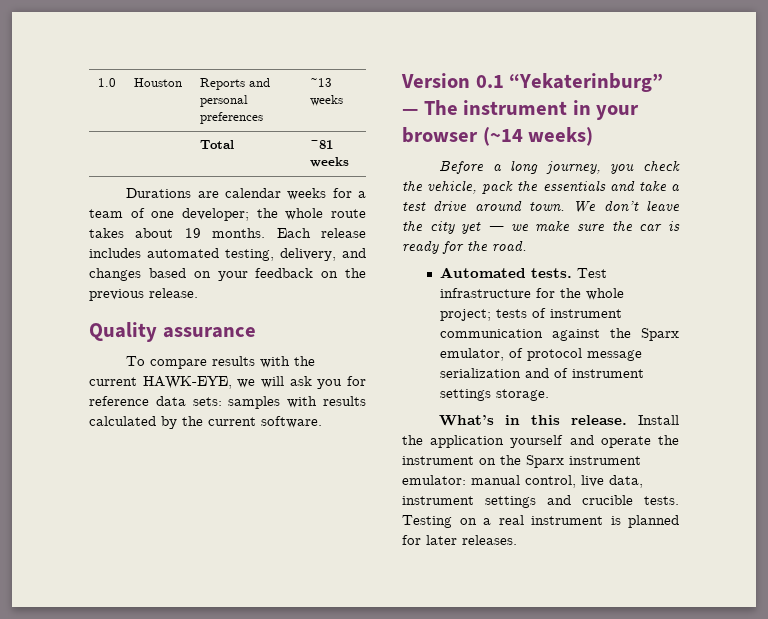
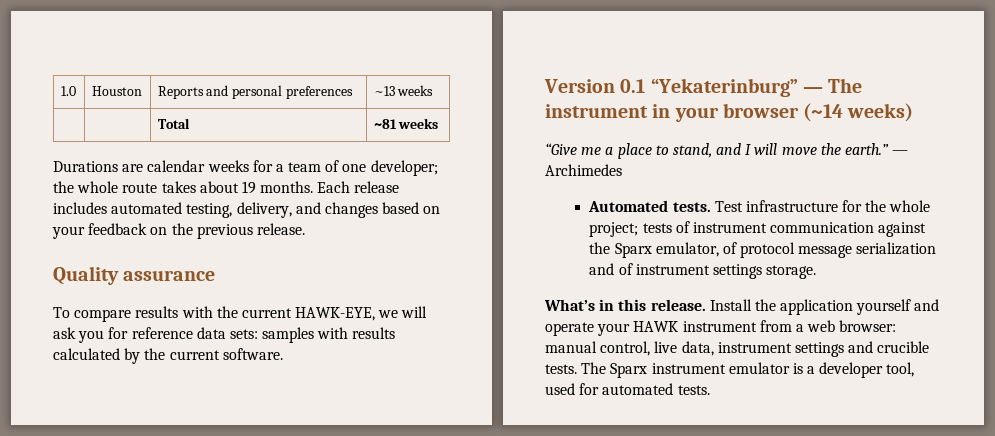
- Before a long journey, you check the vehicle, pack the essentials and take a test drive around town. We don’t leave the city yet — we make sure the car is ready for the road.
+ “Give me a place to stand, and I will move the earth.” — Archimedes
- Install the application yourself and operate the instrument on the Sparx instrument emulator: manual control, live data, instrument settings and crucible tests.
+ Install the application yourself and operate your HAWK instrument from a web browser: manual control, live data, instrument settings and crucible tests.
- Testing on a real instrument is planned for later releases.
+ The Sparx instrument emulator is a developer tool, used for automated tests.

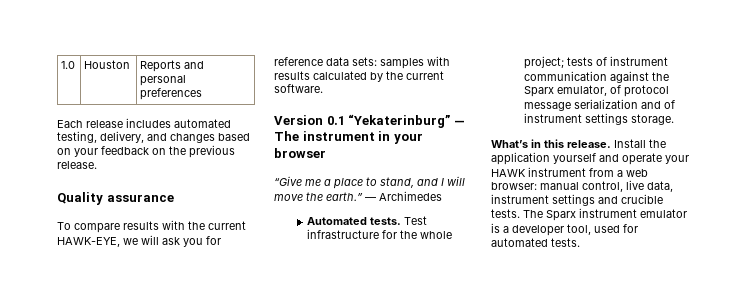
- 1.0 | Houston | Reports and personal preferences | ~13 weeks
- | | Total | ~81 weeks
- Durations are calendar weeks for a team of one developer; the whole route takes about 19 months. Each release includes automated testing, delivery, and changes based on your feedback on the previous release.
+ 1.0 | Houston | Reports and personal preferences
+ Each release includes automated testing, delivery, and changes based on your feedback on the previous release.
- Version 0.1 “Yekaterinburg” — The instrument in your browser (~14 weeks)
+ Version 0.1 “Yekaterinburg” — The instrument in your browser

